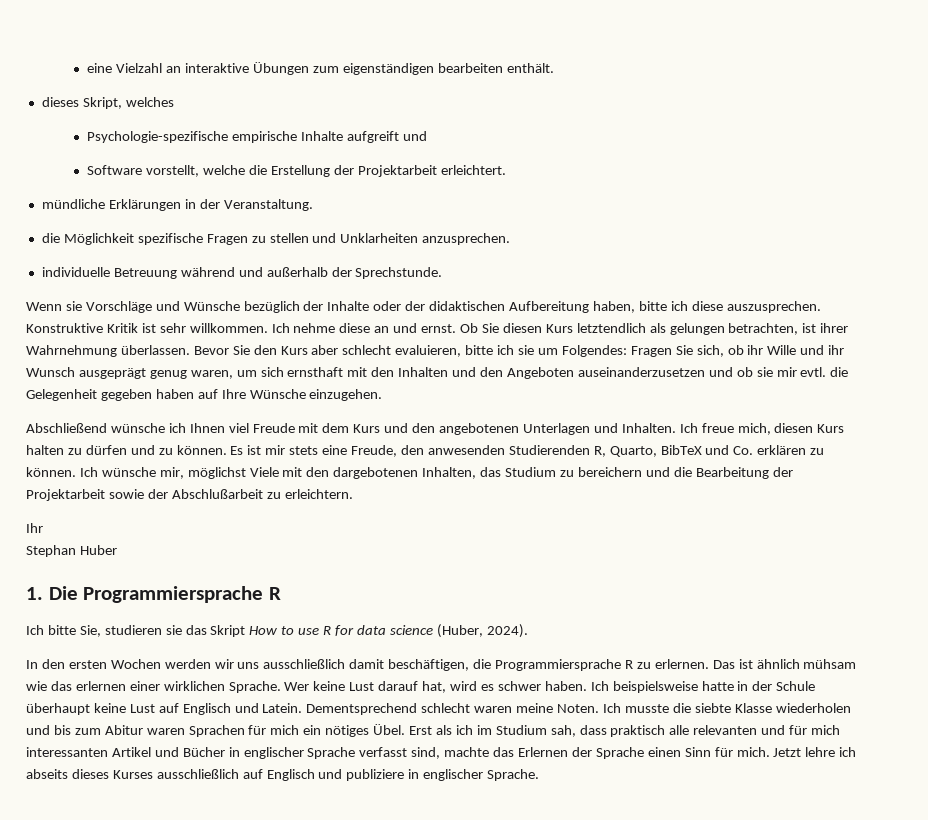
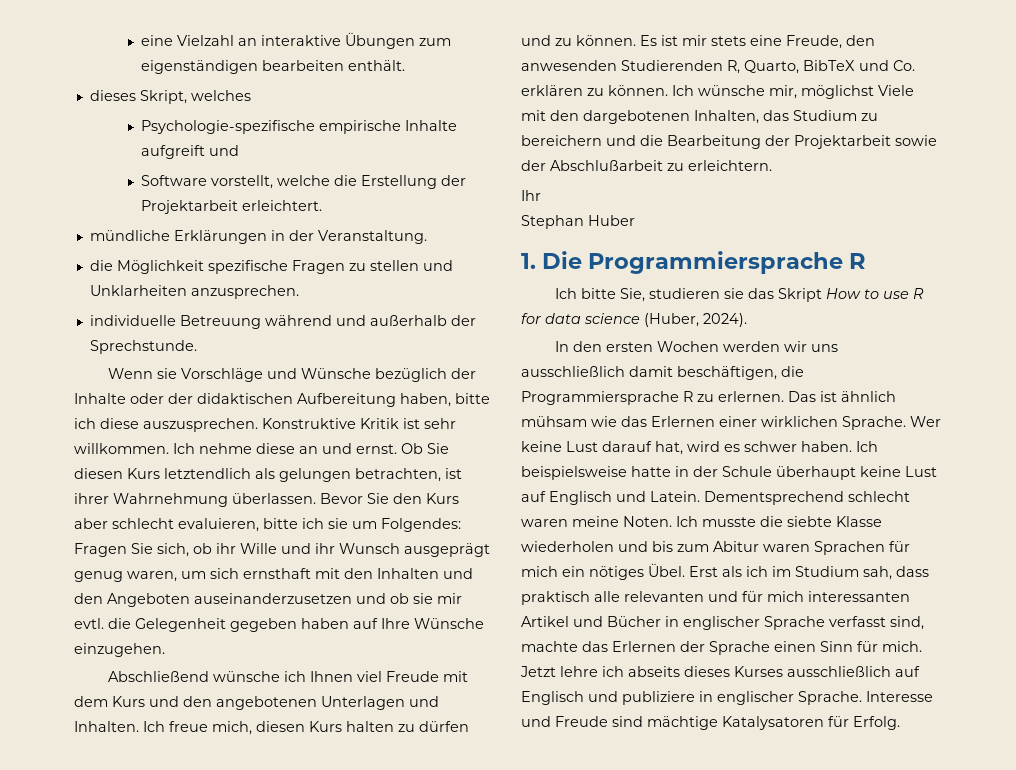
- Das ist ähnlich mühsam wie das erlernen einer wirklichen Sprache.
+ Das ist ähnlich mühsam wie das Erlernen einer wirklichen Sprache.
+ Interesse und Freude sind mächtige Katalysatoren für Erfolg.

